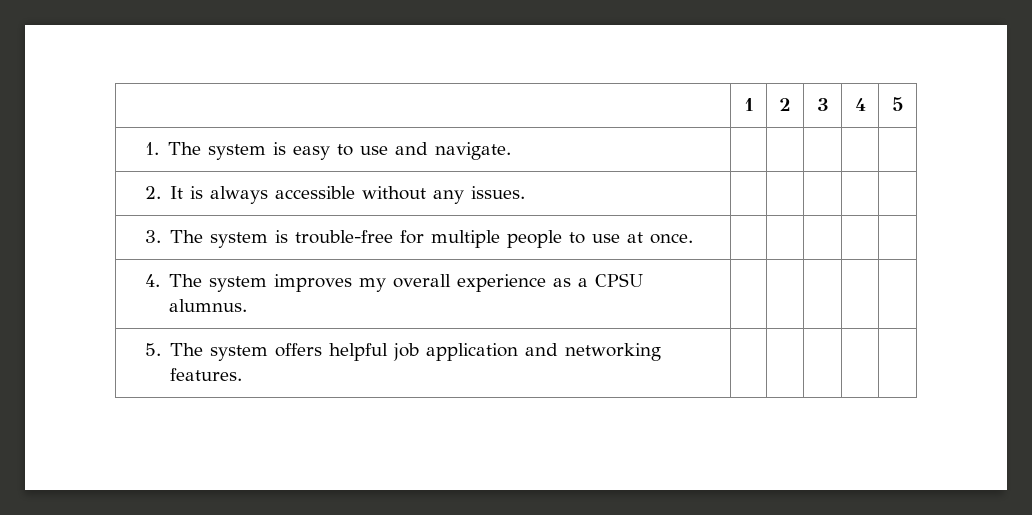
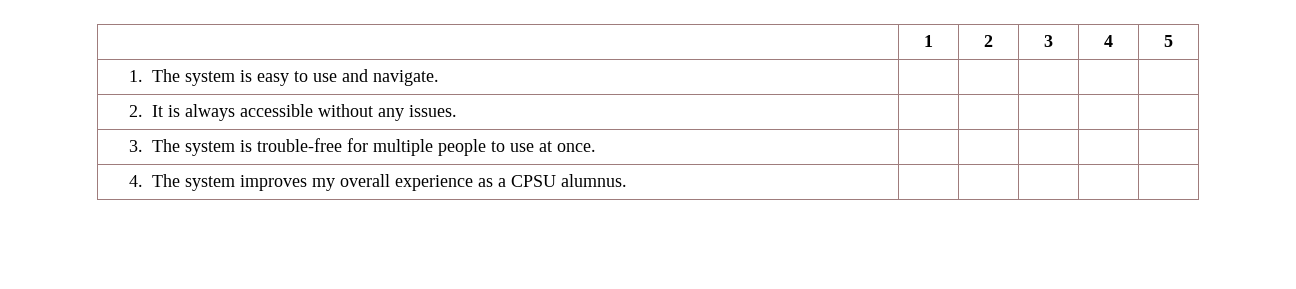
- 5. The system offers helpful job application and networking features. | | | | |

